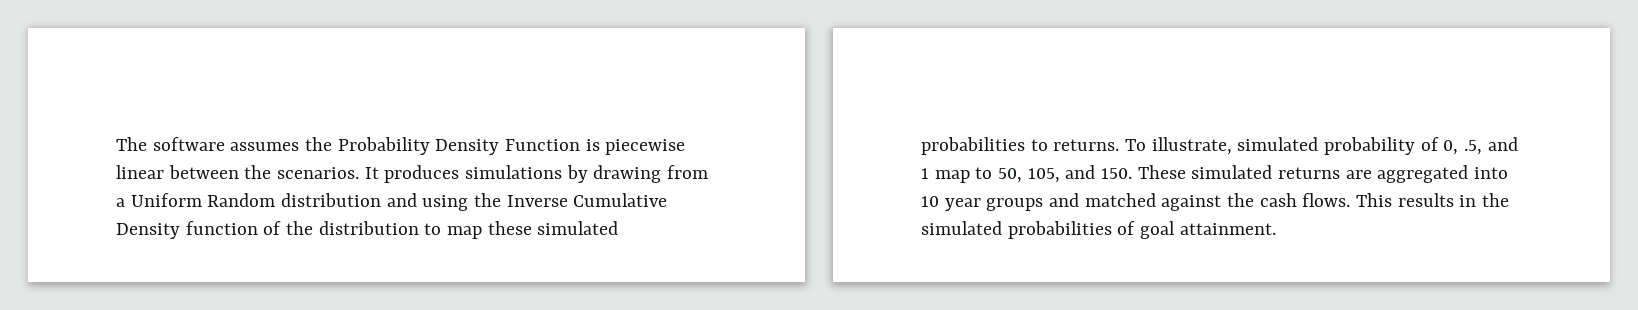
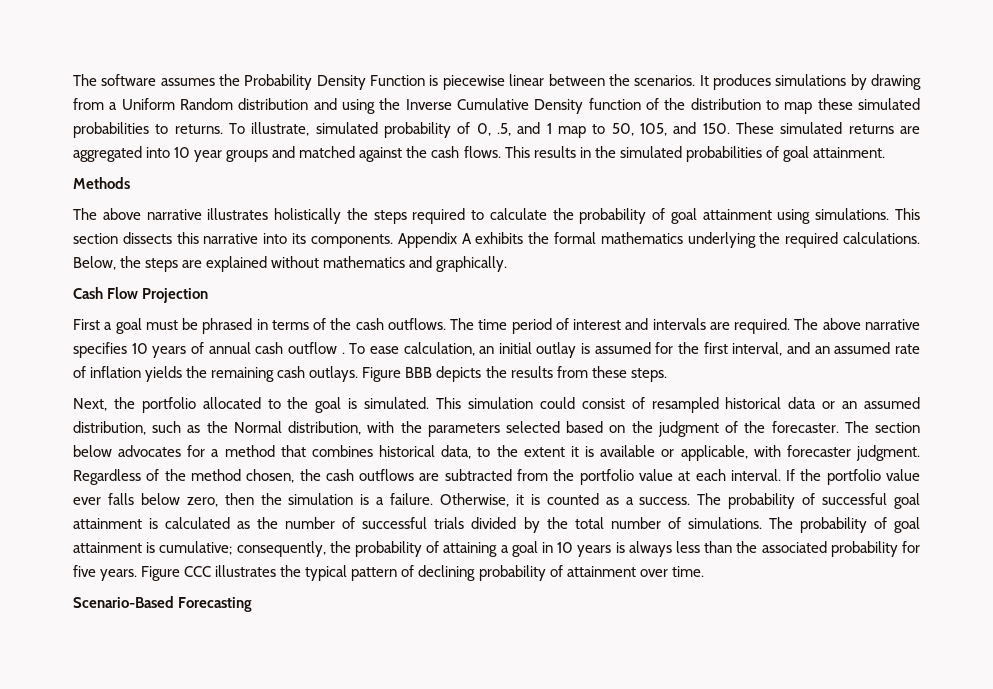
+ Methods
+ The above narrative illustrates holistically the steps required to calculate the probability of goal attainment using simulations. This section dissects this narrative into its components. Appendix A exhibits the formal mathematics underlying the required calculations. Below, the steps are explained without mathematics and graphically.
+ Cash Flow Projection
+ First a goal must be phrased in terms of the cash outflows. The time period of interest and intervals are required. The above narrative specifies 10 years of annual cash outflow . To ease calculation, an initial outlay is assumed for the first interval, and an assumed rate of inflation yields the remaining cash outlays. Figure BBB depicts the results from these steps.
+ Next, the portfolio allocated to the goal is simulated. This simulation could consist of resampled historical data or an assumed distribution, such as the Normal distribution, with the parameters selected based on the judgment of the forecaster. The section below advocates for a method that combines historical data, to the extent it is available or applicable, with forecaster judgment. Regardless of the method chosen, the cash outflows are subtracted from the portfolio value at each interval. If the portfolio value ever falls below zero, then the simulation is a failure. Otherwise, it is counted as a success. The probability of successful goal attainment is calculated as the number of successful trials divided by the total number of simulations. The probability of goal attainment is cumulative; consequently, the probability of attaining a goal in 10 years is always less than the associated probability for five years. Figure CCC illustrates the typical pattern of declining probability of attainment over time.
+ Scenario-Based Forecasting

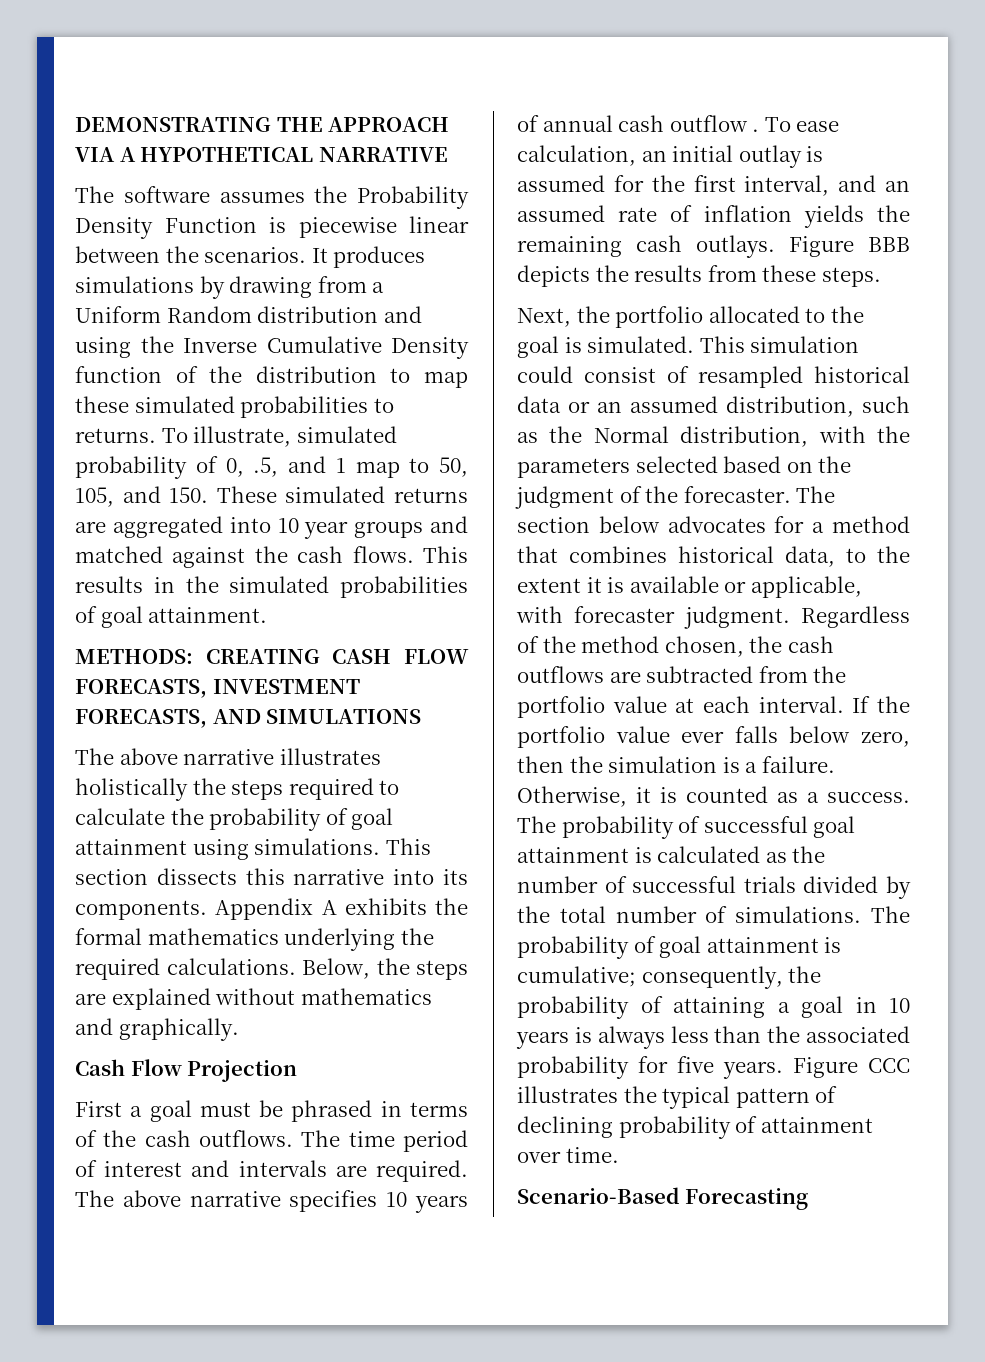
+ DEMONSTRATING THE APPROACH VIA A HYPOTHETICAL NARRATIVE
- Methods
+ METHODS: CREATING CASH FLOW FORECASTS, INVESTMENT FORECASTS, AND SIMULATIONS

